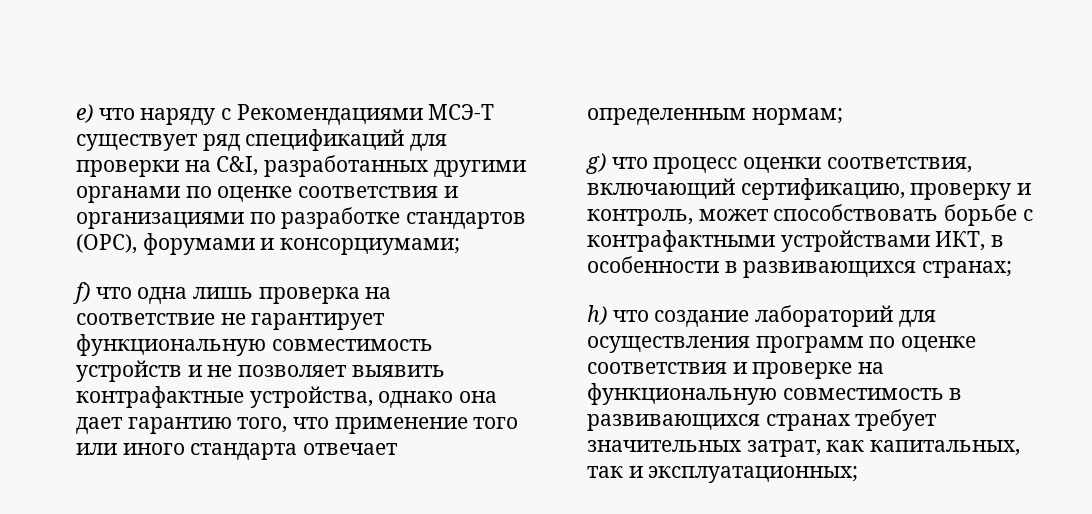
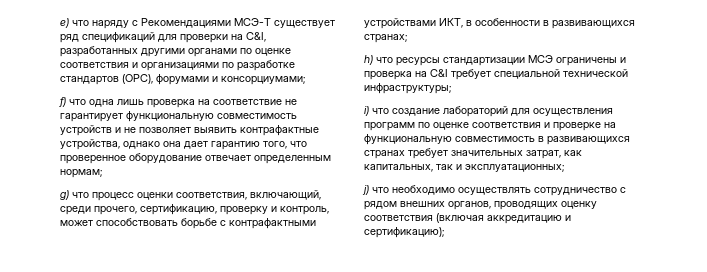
- f) что одна лишь проверка на соответствие не гарантирует функциональную совместимость устройств и не позволяет выявить контрафактные устройства, однако она дает гарантию того, что применение того или иного стандарта отвечает определенным нормам;
+ f) что одна лишь проверка на соответствие не гарантирует функциональную совместимость устройств и не позволяет выявить контрафактные устройства, однако она дает гарантию того, что проверенное оборудование отвечает определенным нормам;
- g) что процесс оценки соответствия, включающий сертификацию, проверку и контроль, может способствовать борьбе с контрафактными устройствами ИКТ, в особенности в развивающихся странах;
+ g) что процесс оценки соответствия, включающий, среди прочего, сертификацию, проверку и контроль, может способствовать борьбе с контрафактными устройствами ИКТ, в особенности в развивающихся странах;
- h) что создание лабораторий для осуществления программ по оценке соответствия и проверке на функциональную совместимость в развивающихся странах требует значительных затрат, как капитальных, так и эксплуатационных;
+ h) что ресурсы стандартизации МСЭ ограничены и проверка на C&I требует специальной технической инфраструктуры;
+ i) что создание лабораторий для осуществления программ по оценке соответствия и проверке на функциональную совместимость в развивающихся странах требует значительных затрат, как капитальных, так и эксплуатационных;
+ j) что необходимо осуществлять сотрудничество с рядом внешних органов, проводящих оценку соответствия (включая аккредитацию и сертификацию);

